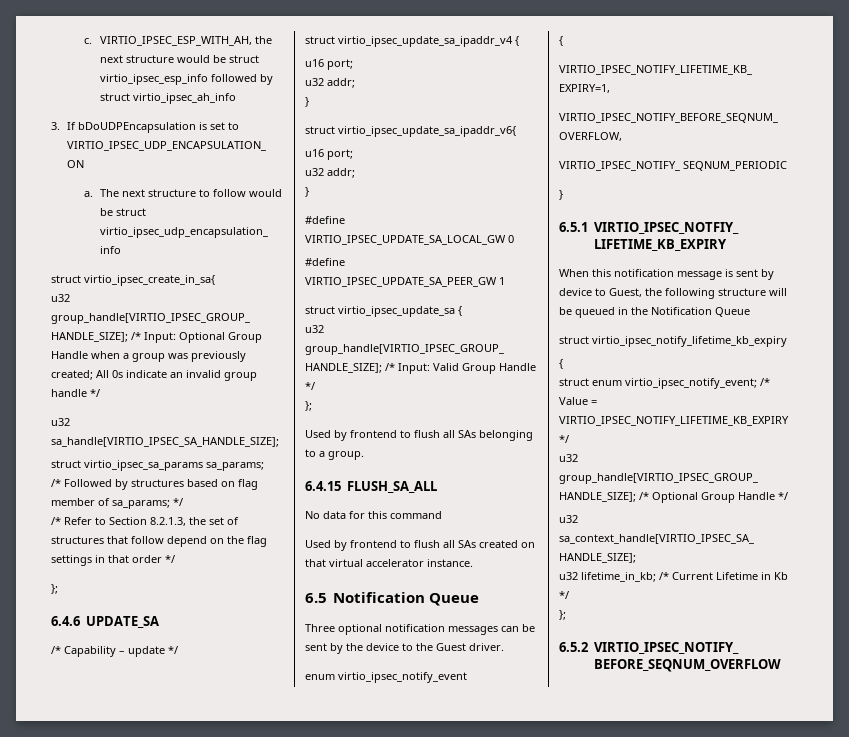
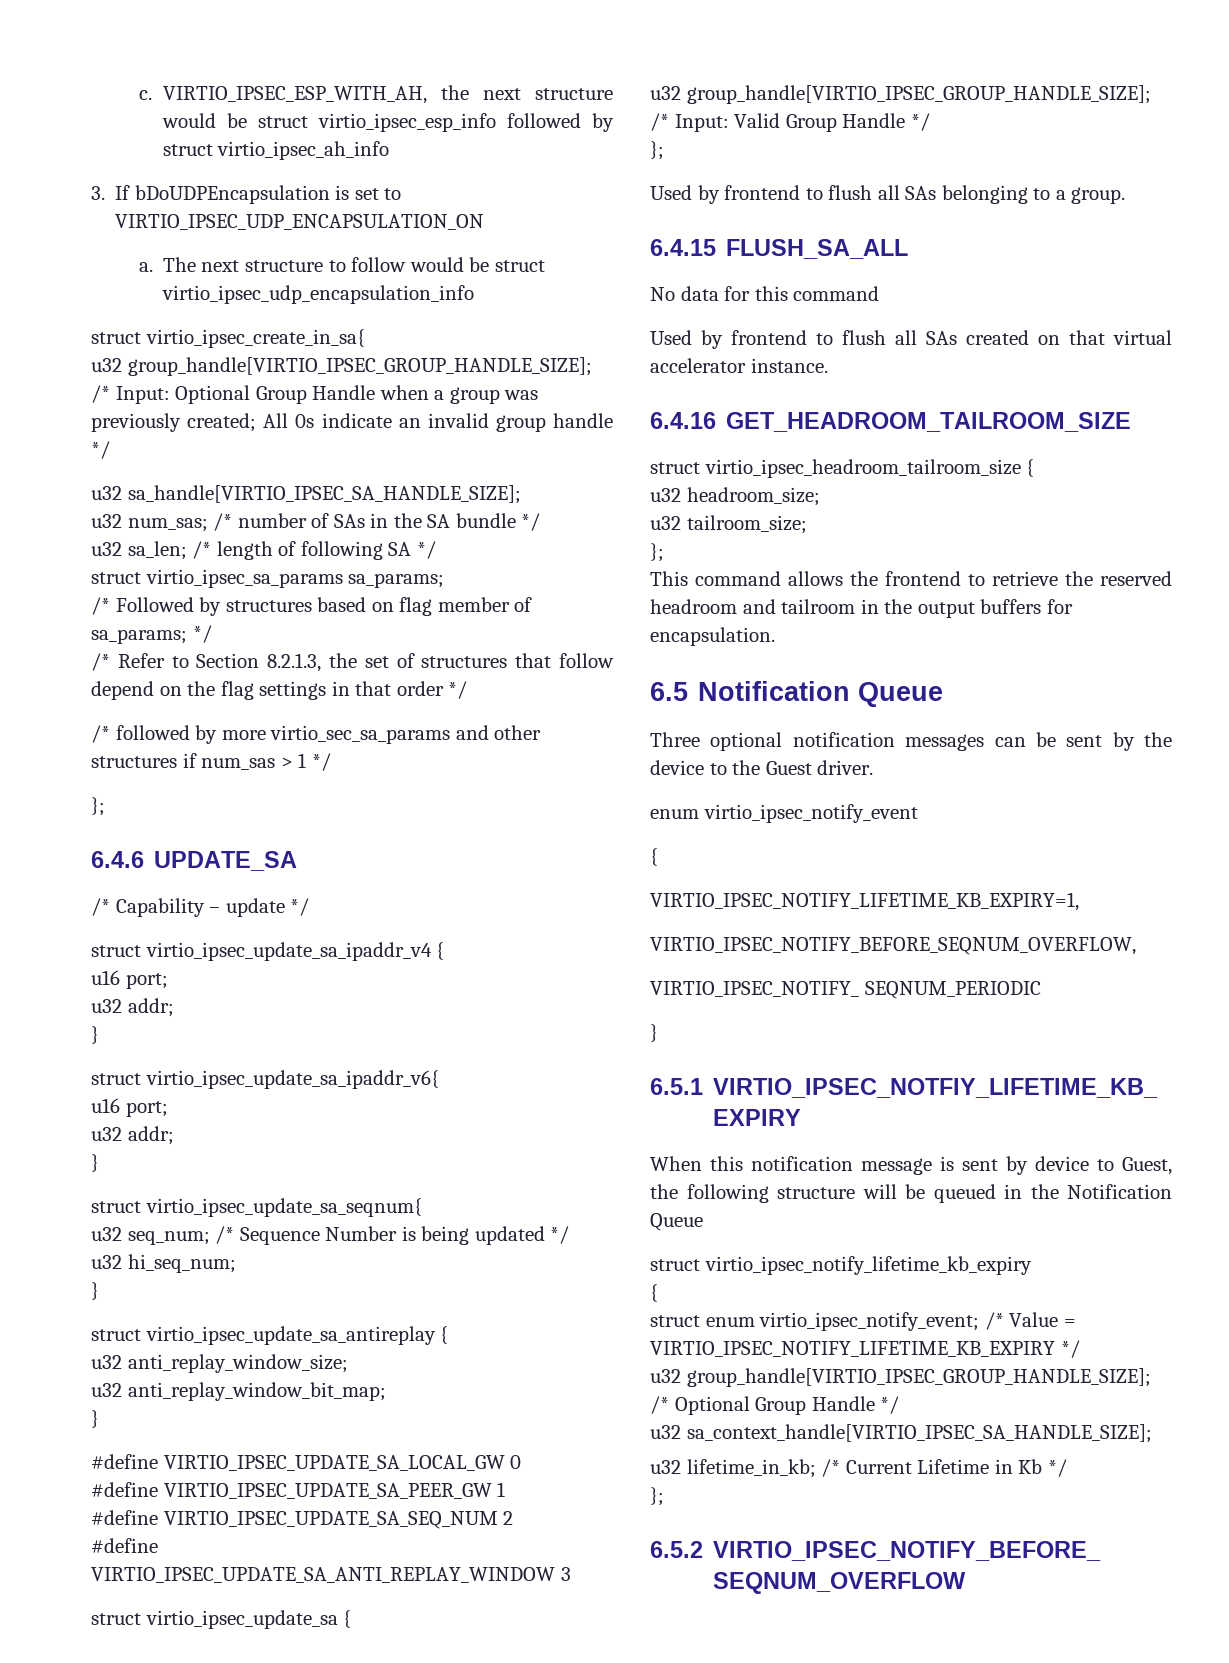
+ u32 num_sas; /* number of SAs in the SA bundle */
+ u32 sa_len; /* length of following SA */
+ /* followed by more virtio_sec_sa_params and other structures if num_sas > 1 */
+ struct virtio_ipsec_update_sa_seqnum{
+ u32 seq_num; /* Sequence Number is being updated */
+ u32 hi_seq_num;
+ }
+ struct virtio_ipsec_update_sa_antireplay {
+ u32 anti_replay_window_size;
+ u32 anti_replay_window_bit_map;
+ }
+ #define VIRTIO_IPSEC_UPDATE_SA_SEQ_NUM 2
+ #define VIRTIO_IPSEC_UPDATE_SA_ANTI_REPLAY_WINDOW 3
+ 6.4.16 GET_HEADROOM_TAILROOM_SIZE
+ struct virtio_ipsec_headroom_tailroom_size {
+ u32 headroom_size;
+ u32 tailroom_size;
+ };
+ This command allows the frontend to retrieve the reserved headroom and tailroom in the output buffers for encapsulation.

